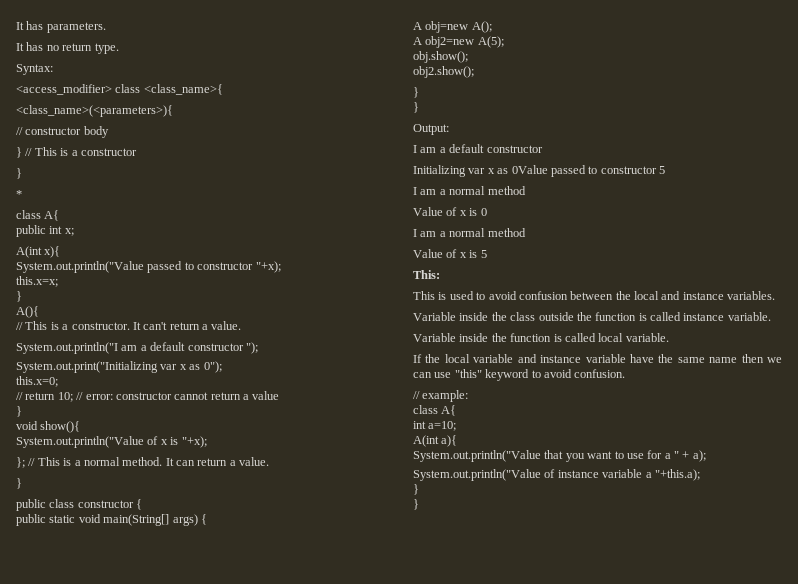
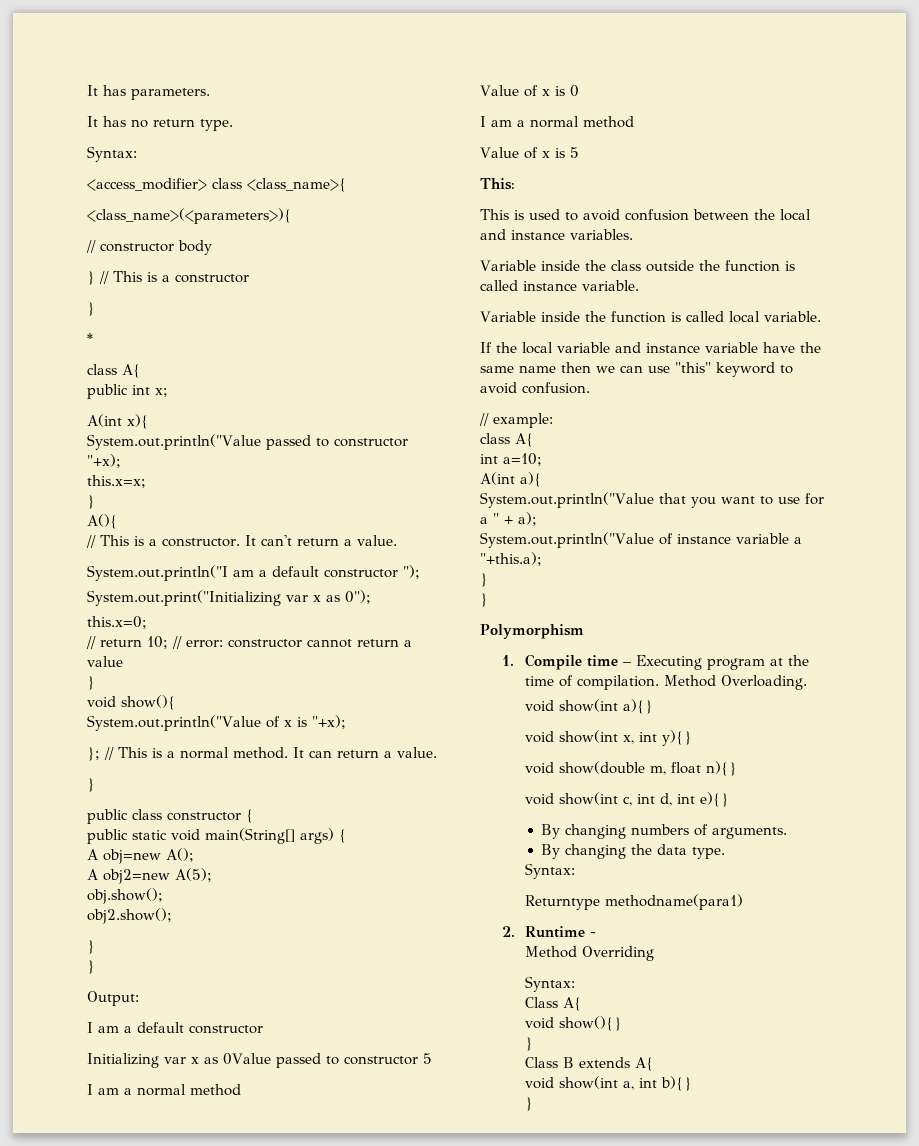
+ Polymorphism
+ 1. Compile time – Executing program at the time of compilation. Method Overloading.
+ void show(int a){}
+ void show(int x, int y){}
+ void show(double m, float n){}
+ void show(int c, int d, int e){}
+ By changing numbers of arguments.
+ By changing the data type.
+ Syntax:
+ Returntype methodname(para1)
+ 2. Runtime -
+ Method Overriding
+ Syntax:
+ Class A{
+ void show(){}
+ }
+ Class B extends A{
+ void show(int a, int b){}
+ }

